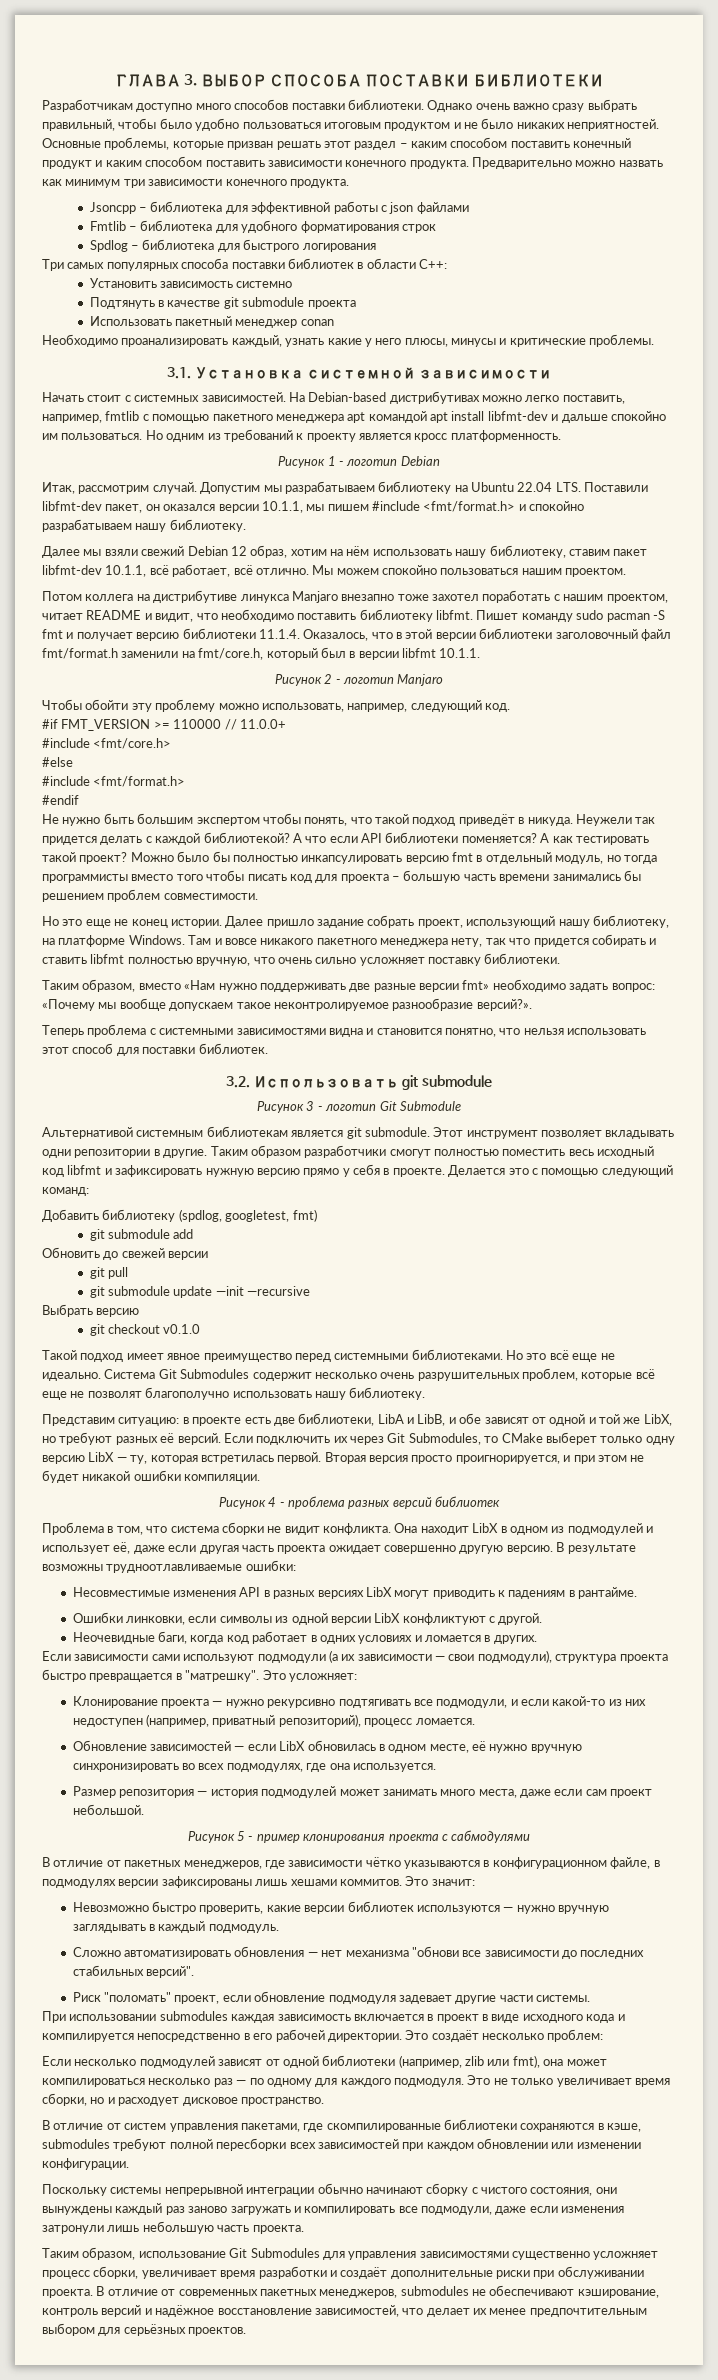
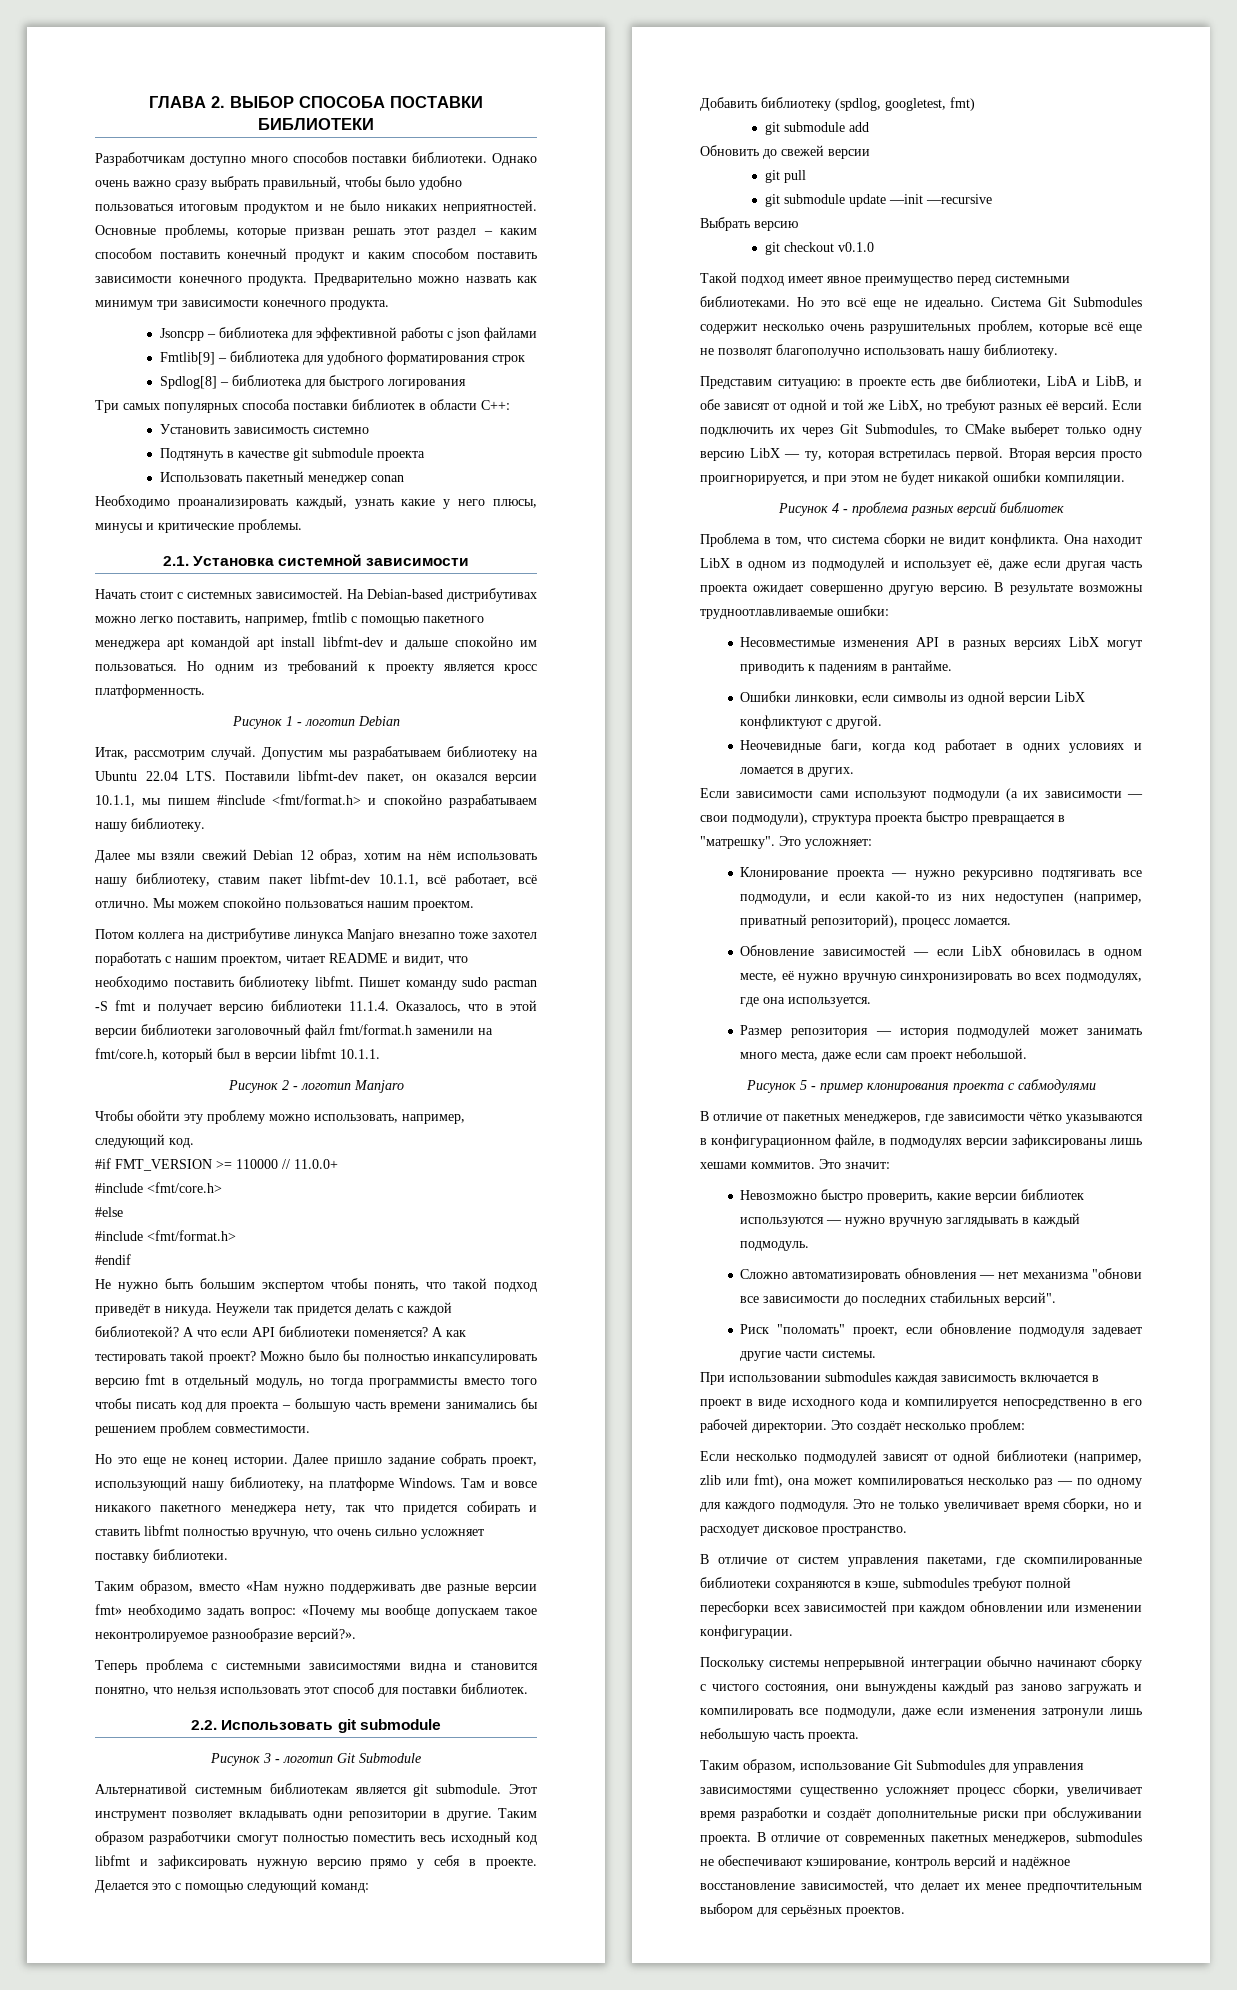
- ГЛАВА 3. ВЫБОР СПОСОБА ПОСТАВКИ БИБЛИОТЕКИ
+ ГЛАВА 2. ВЫБОР СПОСОБА ПОСТАВКИ БИБЛИОТЕКИ
- Fmtlib – библиотека для удобного форматирования строк
+ Fmtlib[9] – библиотека для удобного форматирования строк
- Spdlog – библиотека для быстрого логирования
+ Spdlog[8] – библиотека для быстрого логирования
- 3.1. Установка системной зависимости
+ 2.1. Установка системной зависимости
- 3.2. Использовать git submodule
+ 2.2. Использовать git submodule

